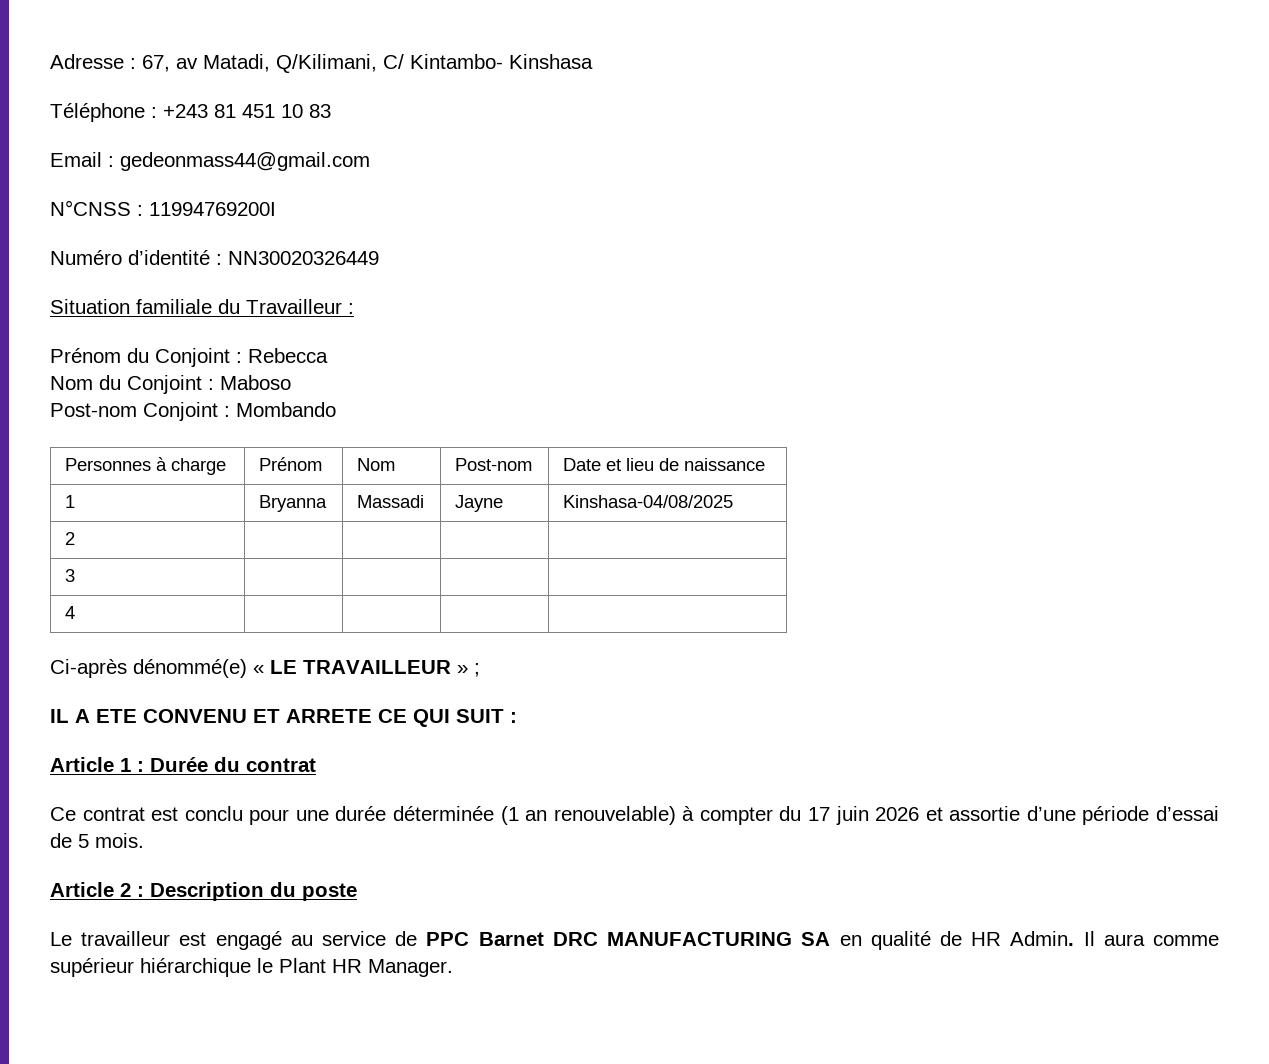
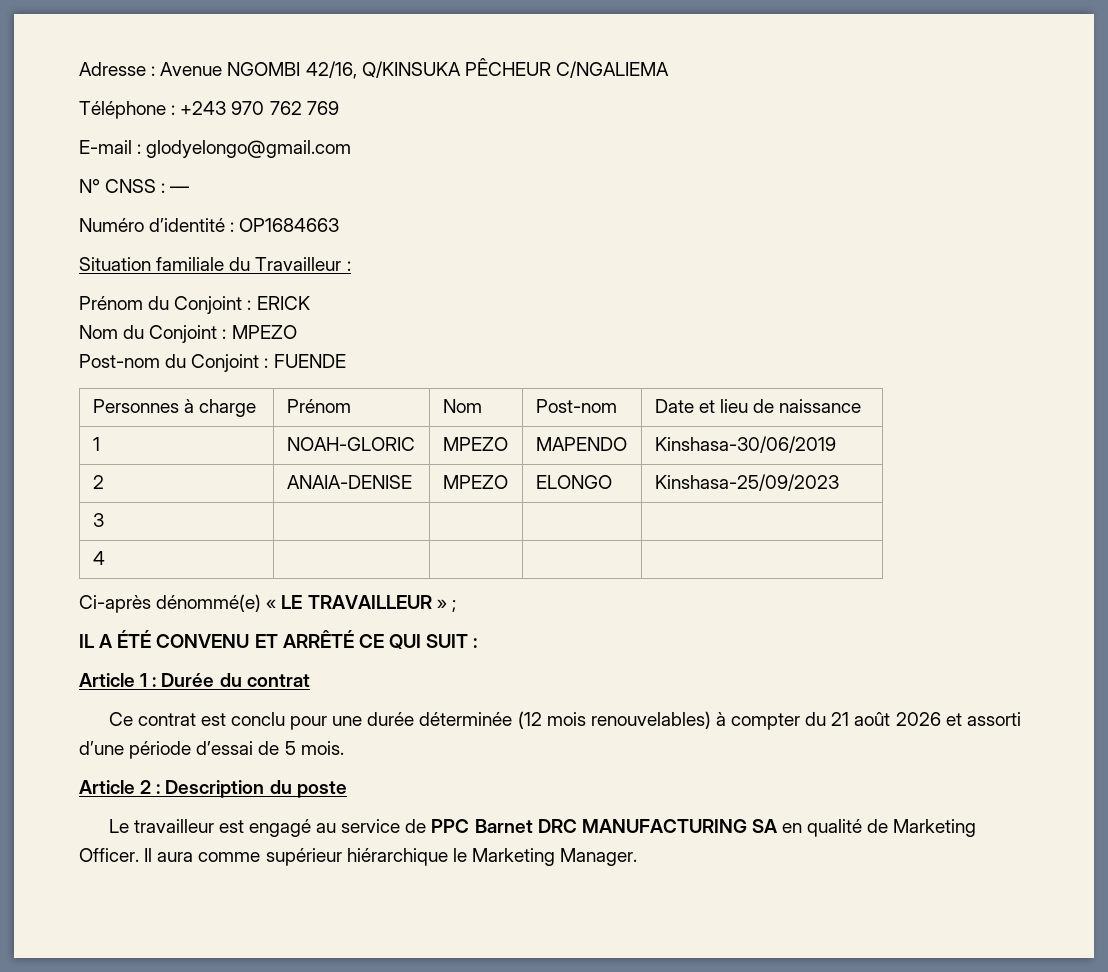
- Adresse : 67, av Matadi, Q/Kilimani, C/ Kintambo- Kinshasa
- Téléphone : +243 81 451 10 83
- Email : gedeonmass44@gmail.com
- N°CNSS : 11994769200I
+ Adresse : Avenue NGOMBI 42/16, Q/KINSUKA PÊCHEUR C/NGALIEMA
+ Téléphone : +243 970 762 769
+ E-mail : glodyelongo@gmail.com
+ N° CNSS : —
- Numéro d’identité : NN30020326449
+ Numéro d’identité : OP1684663
- Prénom du Conjoint : Rebecca
+ Prénom du Conjoint : ERICK
- Nom du Conjoint : Maboso
- Post-nom Conjoint : Mombando
+ Nom du Conjoint : MPEZO
+ Post-nom du Conjoint : FUENDE
- 1 | Bryanna | Massadi | Jayne | Kinshasa-04/08/2025
- 2 | | | |
+ 1 | NOAH-GLORIC | MPEZO | MAPENDO | Kinshasa-30/06/2019
+ 2 | ANAIA-DENISE | MPEZO | ELONGO | Kinshasa-25/09/2023
- IL A ETE CONVENU ET ARRETE CE QUI SUIT :
+ IL A ÉTÉ CONVENU ET ARRÊTÉ CE QUI SUIT :
- Ce contrat est conclu pour une durée déterminée (1 an renouvelable) à compter du 17 juin 2026 et assortie d’une période d’essai de 5 mois.
+ Ce contrat est conclu pour une durée déterminée (12 mois renouvelables) à compter du 21 août 2026 et assorti d’une période d’essai de 5 mois.
- Le travailleur est engagé au service de PPC Barnet DRC MANUFACTURING SA en qualité de HR Admin.
+ Le travailleur est engagé au service de PPC Barnet DRC MANUFACTURING SA en qualité de Marketing Officer.
- Il aura comme supérieur hiérarchique le Plant HR Manager.
+ Il aura comme supérieur hiérarchique le Marketing Manager.

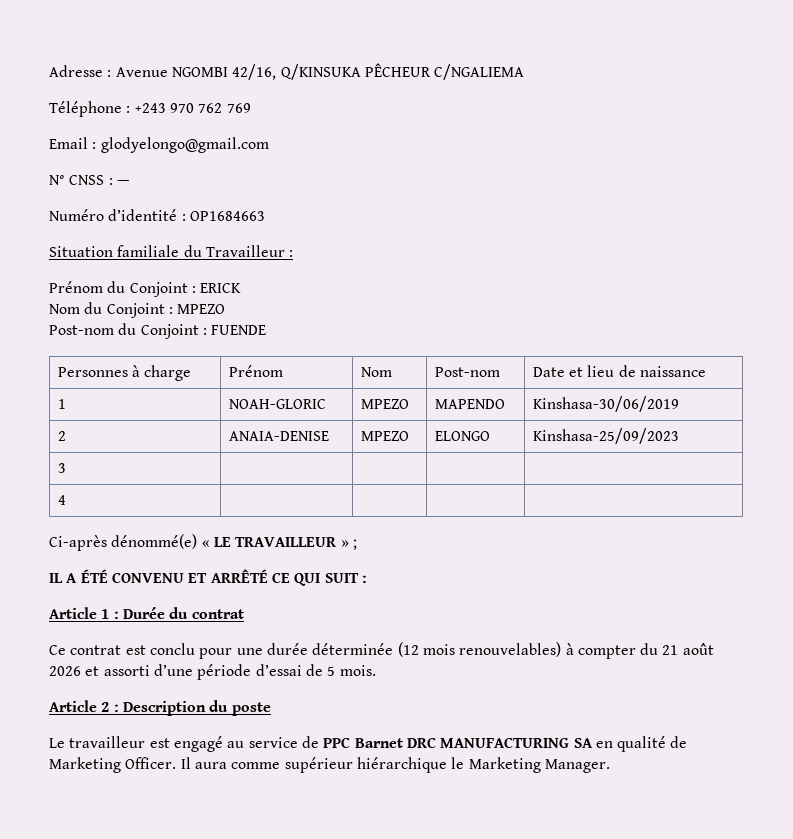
- E-mail : glodyelongo@gmail.com
+ Email : glodyelongo@gmail.com

